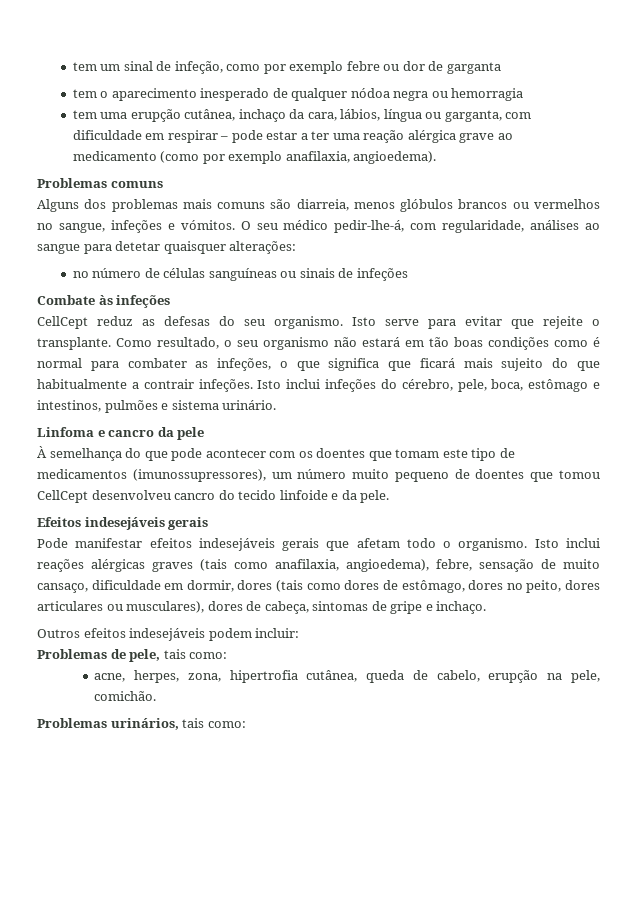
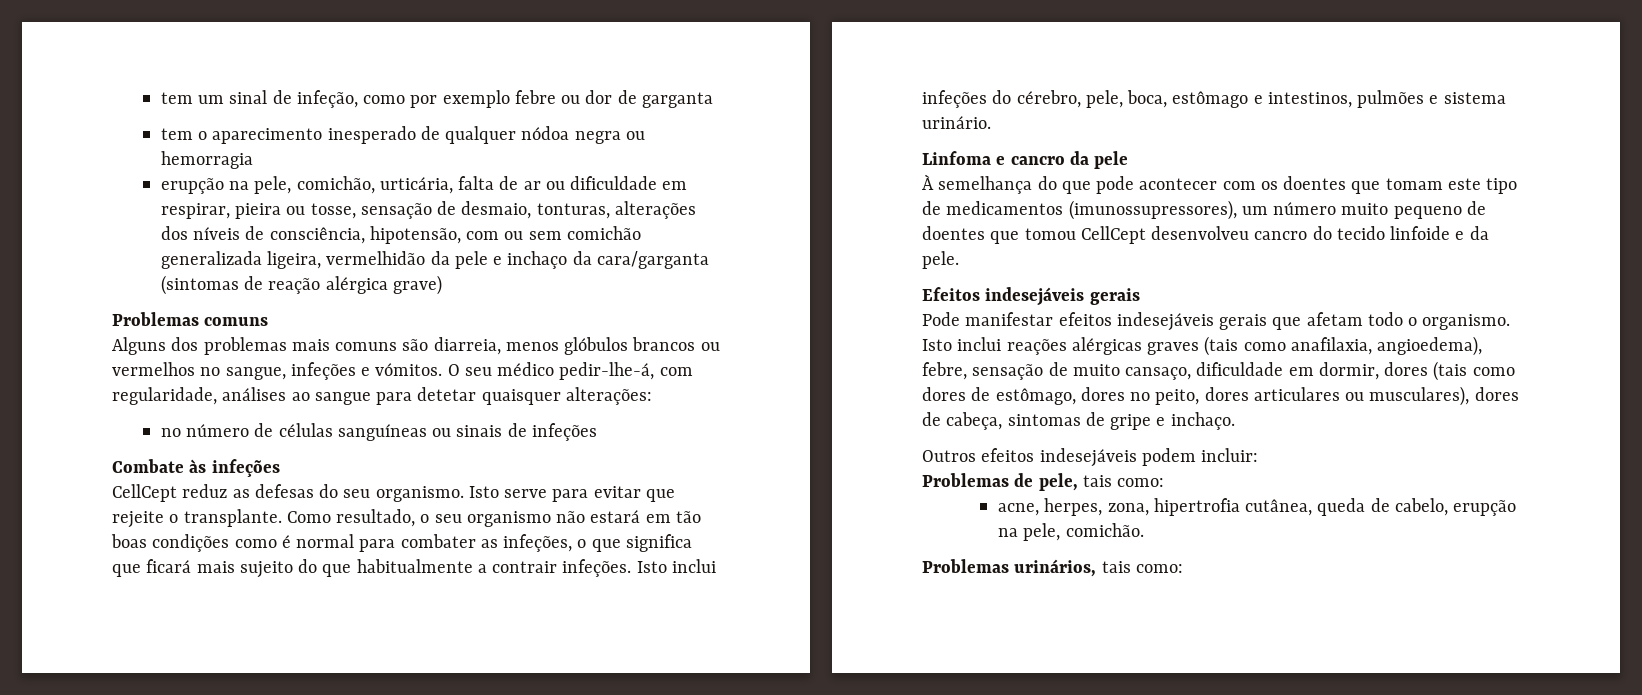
- tem uma erupção cutânea, inchaço da cara, lábios, língua ou garganta, com dificuldade em respirar – pode estar a ter uma reação alérgica grave ao medicamento (como por exemplo anafilaxia, angioedema).
+ erupção na pele, comichão, urticária, falta de ar ou dificuldade em respirar, pieira ou tosse, sensação de desmaio, tonturas, alterações dos níveis de consciência, hipotensão, com ou sem comichão generalizada ligeira, vermelhidão da pele e inchaço da cara/garganta (sintomas de reação alérgica grave)

